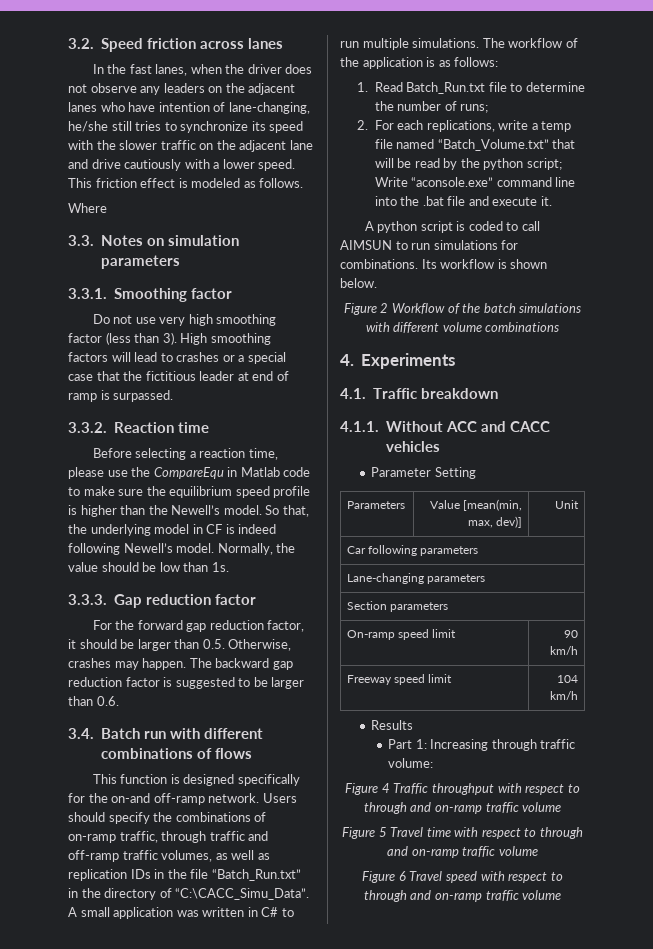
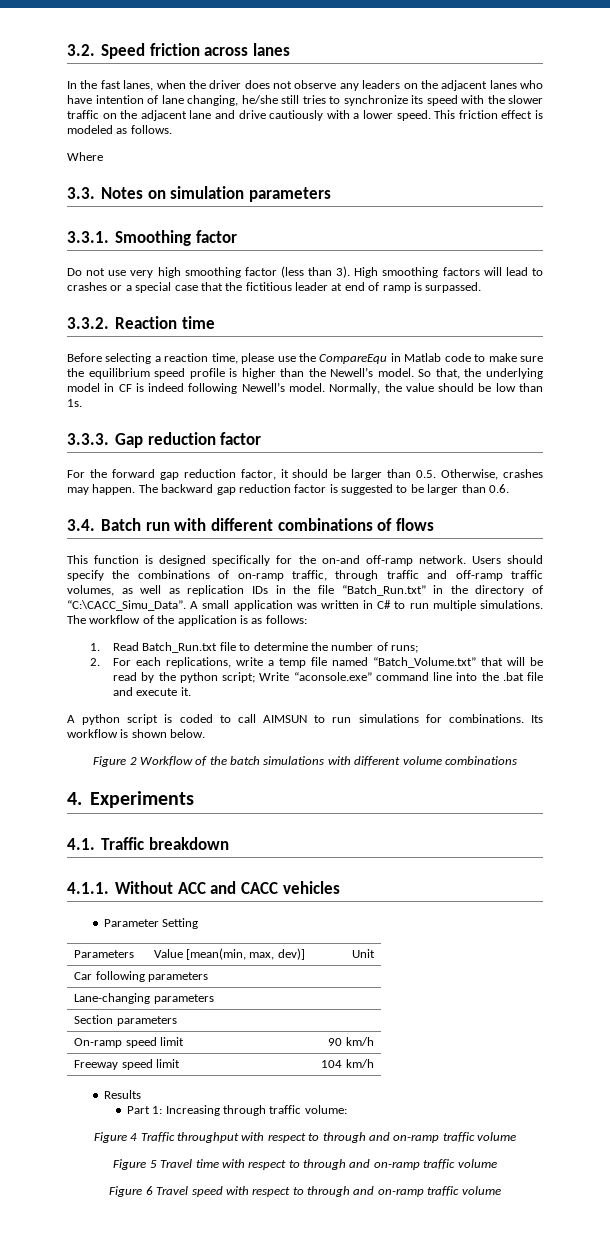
- In the fast lanes, when the driver does not observe any leaders on the adjacent lanes who have intention of lane-changing, he/she still tries to synchronize its speed with the slower traffic on the adjacent lane and drive cautiously with a lower speed.
+ In the fast lanes, when the driver does not observe any leaders on the adjacent lanes who have intention of lane changing, he/she still tries to synchronize its speed with the slower traffic on the adjacent lane and drive cautiously with a lower speed.

